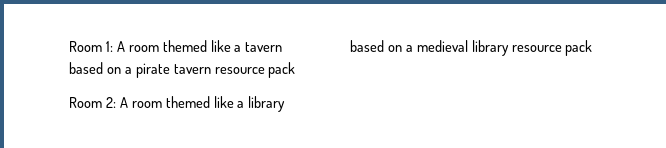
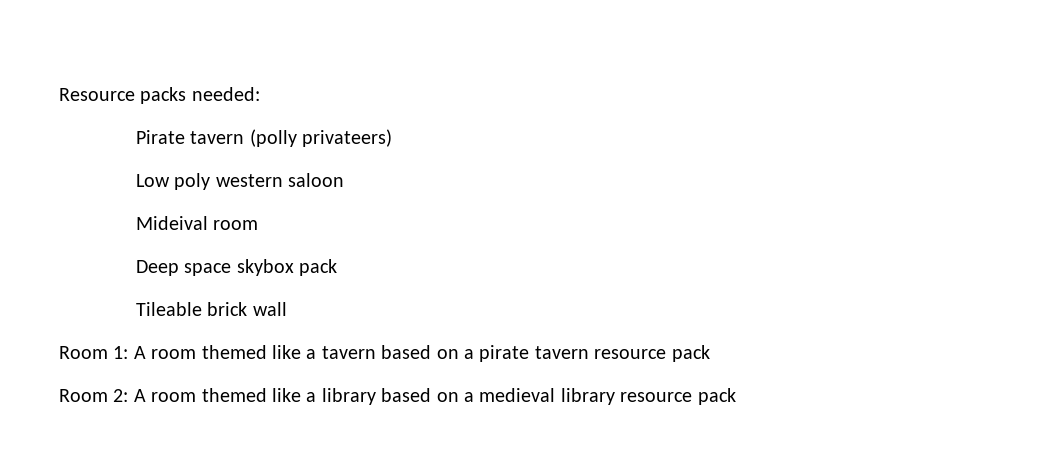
+ Resource packs needed:
+ Pirate tavern (polly privateers)
+ Low poly western saloon
+ Mideival room
+ Deep space skybox pack
+ Tileable brick wall

